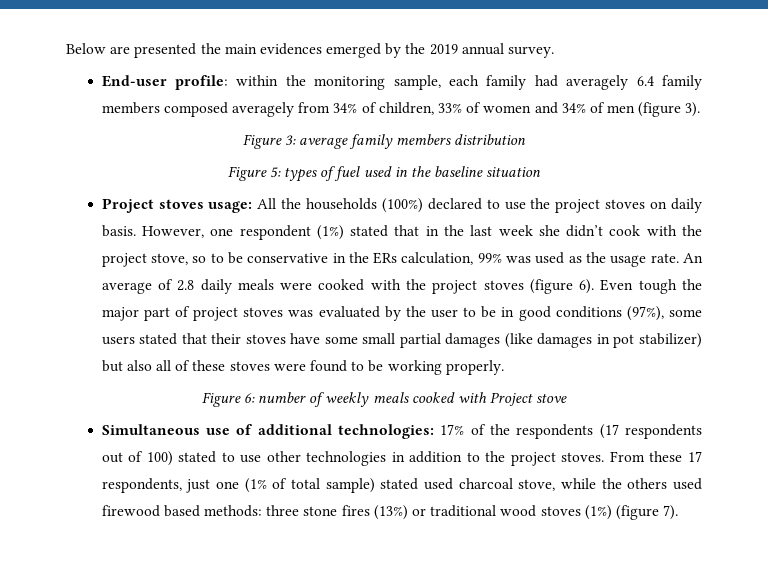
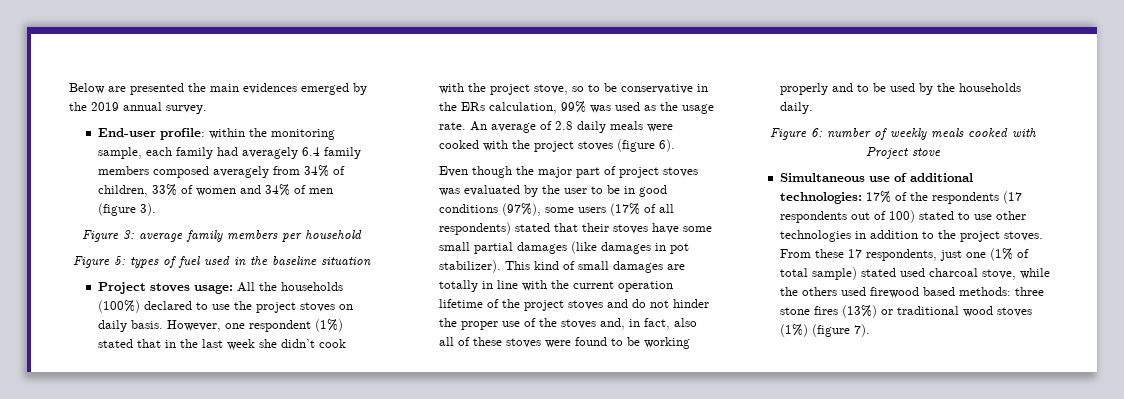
- Figure 3: average family members distribution
+ Figure 3: average family members per household
- An average of 2.8 daily meals were cooked with the project stoves (figure 6). Even tough the major part of project stoves was evaluated by the user to be in good conditions (97%), some users stated that their stoves have some small partial damages (like damages in pot stabilizer) but also all of these stoves were found to be working properly.
+ An average of 2.8 daily meals were cooked with the project stoves (figure 6).
+ Even though the major part of project stoves was evaluated by the user to be in good conditions (97%), some users (17% of all respondents) stated that their stoves have some small partial damages (like damages in pot stabilizer). This kind of small damages are totally in line with the current operation lifetime of the project stoves and do not hinder the proper use of the stoves and, in fact, also all of these stoves were found to be working properly and to be used by the households daily.

